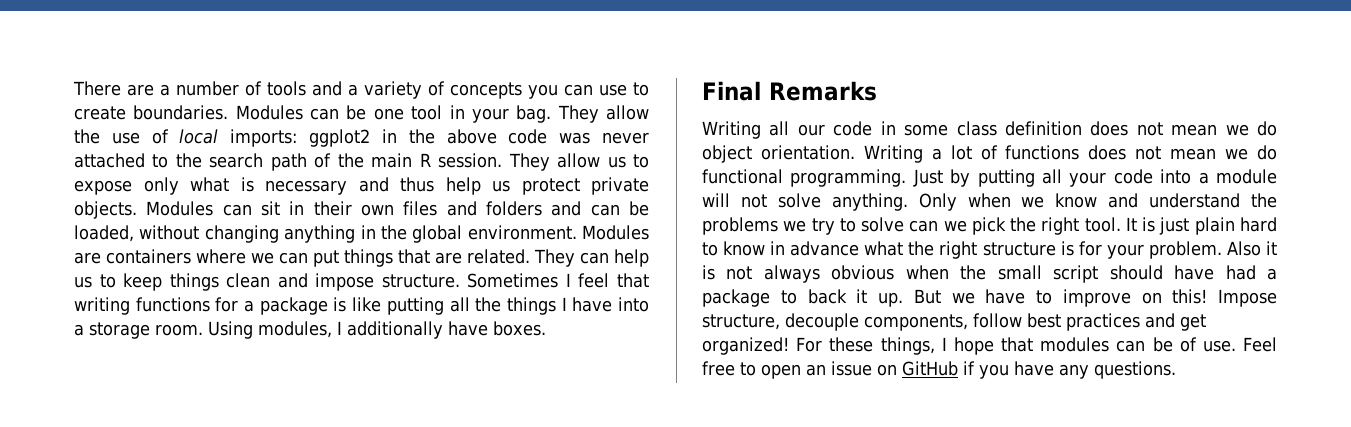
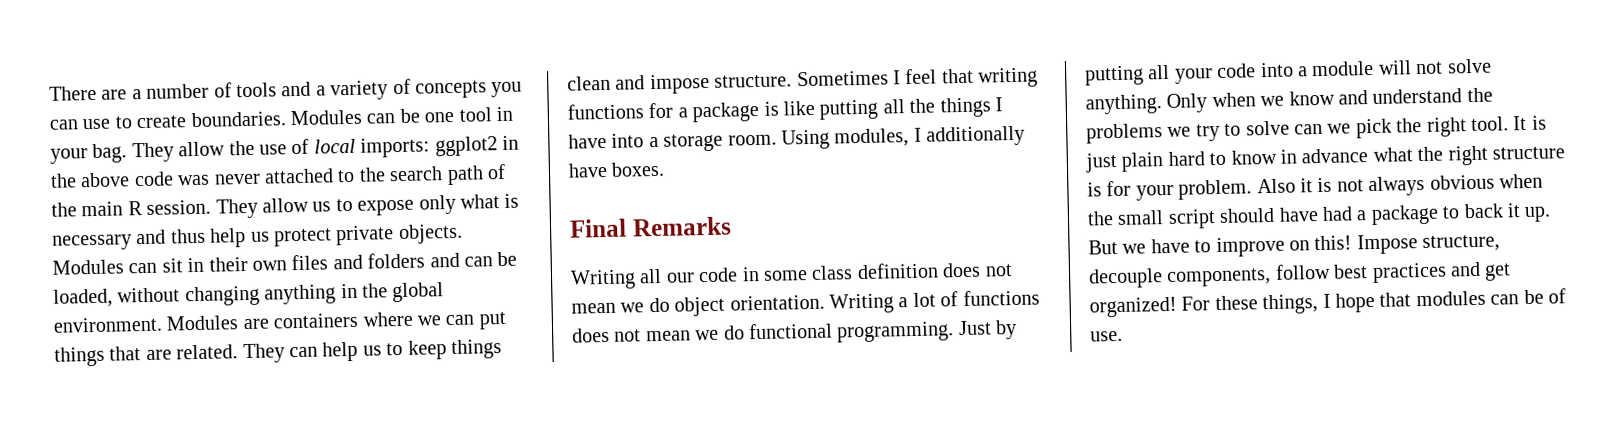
- Feel free to open an issue on GitHub if you have any questions.

